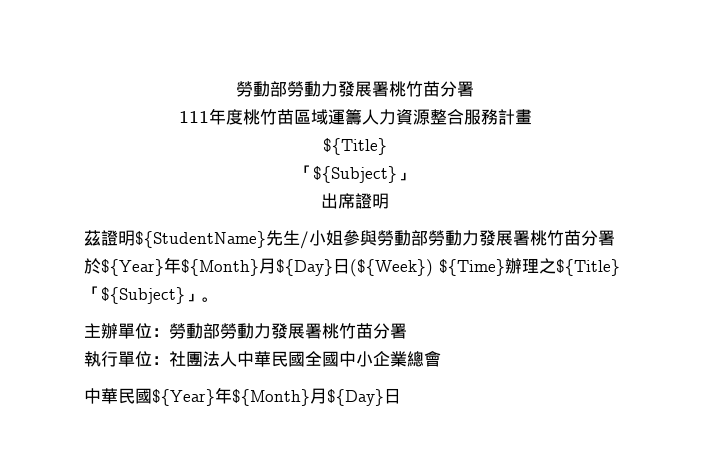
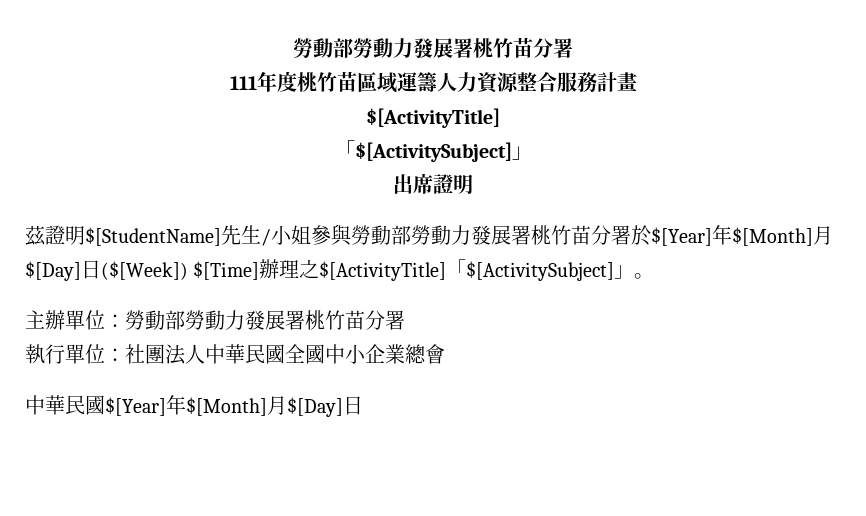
  111年度桃竹苗區域運籌人力資源整合服務計畫
- ${Title}
- 「${Subject}」
+ $[ActivityTitle]
+ 「$[ActivitySubject]」
- 茲證明${StudentName}先生/小姐參與勞動部勞動力發展署桃竹苗分署於${Year}年${Month}月${Day}日(${Week}) ${Time}辦理之${Title}「${Subject}」。
+ 茲證明$[StudentName]先生/小姐參與勞動部勞動力發展署桃竹苗分署於$[Year]年$[Month]月$[Day]日($[Week]) $[Time]辦理之$[ActivityTitle]「$[ActivitySubject]」。
- 中華民國${Year}年${Month}月${Day}日
+ 中華民國$[Year]年$[Month]月$[Day]日

